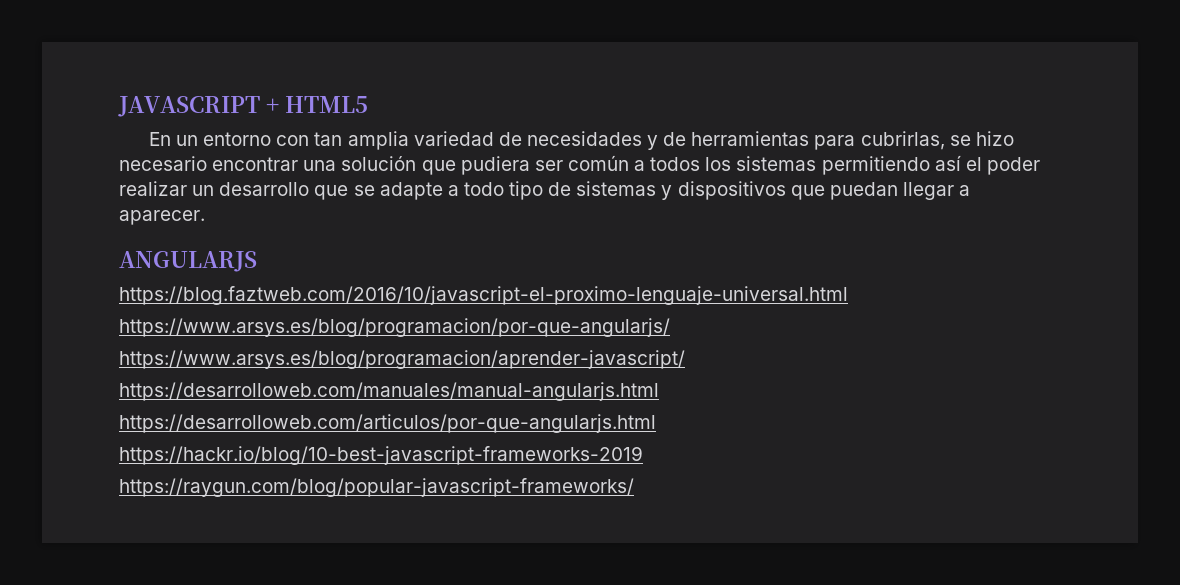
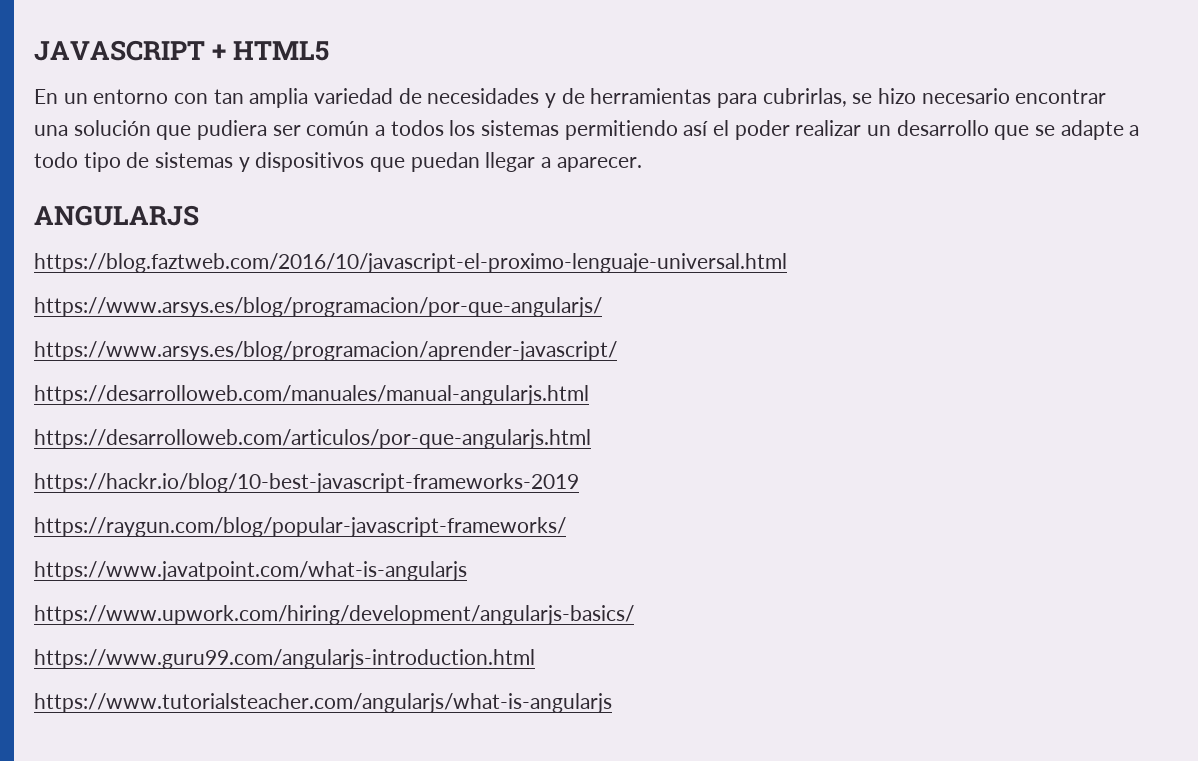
+ https://www.javatpoint.com/what-is-angularjs
+ https://www.upwork.com/hiring/development/angularjs-basics/
+ https://www.guru99.com/angularjs-introduction.html
+ https://www.tutorialsteacher.com/angularjs/what-is-angularjs

